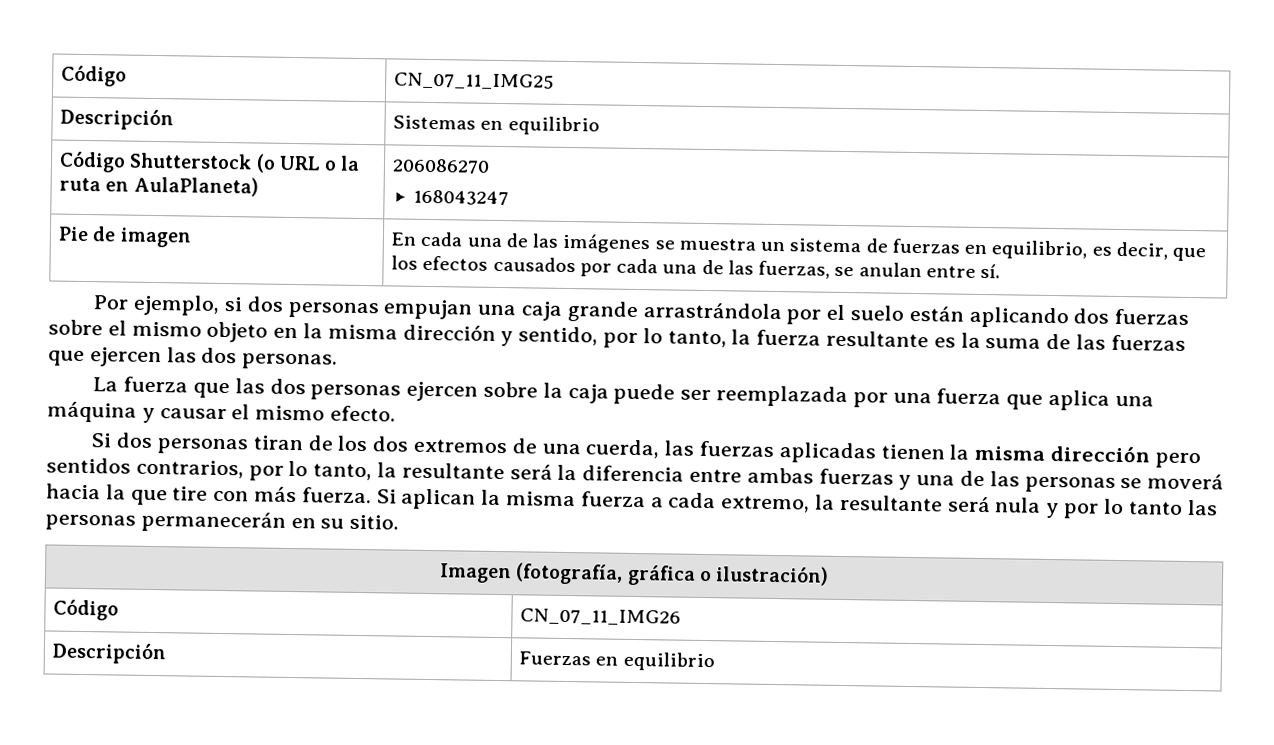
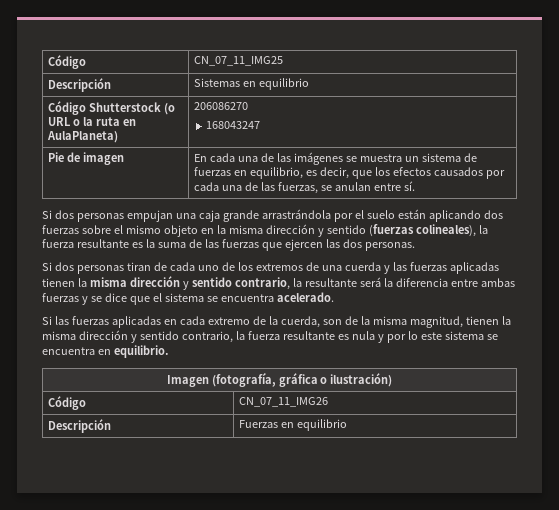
- Por ejemplo, si dos personas empujan una caja grande arrastrándola por el suelo están aplicando dos fuerzas sobre el mismo objeto en la misma dirección y sentido, por lo tanto, la fuerza resultante es la suma de las fuerzas que ejercen las dos personas.
+ Si dos personas empujan una caja grande arrastrándola por el suelo están aplicando dos fuerzas sobre el mismo objeto en la misma dirección y sentido (fuerzas colineales), la fuerza resultante es la suma de las fuerzas que ejercen las dos personas.
- La fuerza que las dos personas ejercen sobre la caja puede ser reemplazada por una fuerza que aplica una máquina y causar el mismo efecto.
- Si dos personas tiran de los dos extremos de una cuerda, las fuerzas aplicadas tienen la misma dirección pero sentidos contrarios, por lo tanto, la resultante será la diferencia entre ambas fuerzas y una de las personas se moverá hacia la que tire con más fuerza. Si aplican la misma fuerza a cada extremo, la resultante será nula y por lo tanto las personas permanecerán en su sitio.
+ Si dos personas tiran de cada uno de los extremos de una cuerda y las fuerzas aplicadas tienen la misma dirección y sentido contrario, la resultante será la diferencia entre ambas fuerzas y se dice que el sistema se encuentra acelerado.
+ Si las fuerzas aplicadas en cada extremo de la cuerda, son de la misma magnitud, tienen la misma dirección y sentido contrario, la fuerza resultante es nula y por lo este sistema se encuentra en equilibrio.

